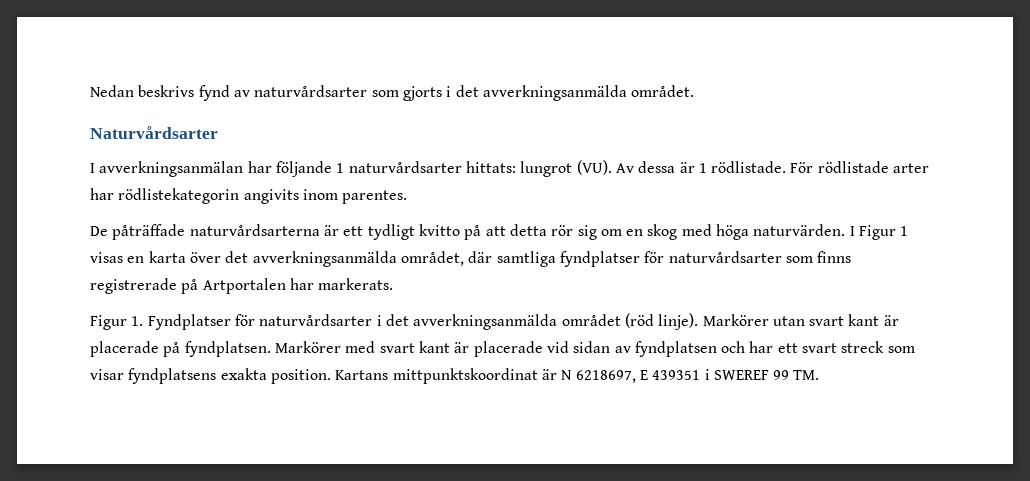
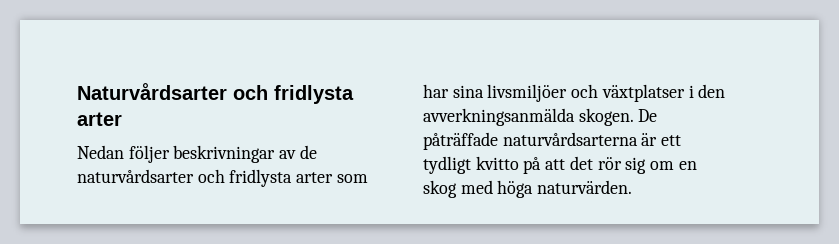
- Nedan beskrivs fynd av naturvårdsarter som gjorts i det avverkningsanmälda området.
- Naturvårdsarter
- I avverkningsanmälan har följande 1 naturvårdsarter hittats: lungrot (VU). Av dessa är 1 rödlistade. För rödlistade arter har rödlistekategorin angivits inom parentes.
- De påträffade naturvårdsarterna är ett tydligt kvitto på att detta rör sig om en skog med höga naturvärden. I Figur 1 visas en karta över det avverkningsanmälda området, där samtliga fyndplatser för naturvårdsarter som finns registrerade på Artportalen har markerats.
- Figur 1. Fyndplatser för naturvårdsarter i det avverkningsanmälda området (röd linje). Markörer utan svart kant är placerade på fyndplatsen. Markörer med svart kant är placerade vid sidan av fyndplatsen och har ett svart streck som visar fyndplatsens exakta position. Kartans mittpunktskoordinat är N 6218697, E 439351 i SWEREF 99 TM.
+ Naturvårdsarter och fridlysta arter
+ Nedan följer beskrivningar av de naturvårdsarter och fridlysta arter som har sina livsmiljöer och växtplatser i den avverkningsanmälda skogen. De påträffade naturvårdsarterna är ett tydligt kvitto på att det rör sig om en skog med höga naturvärden.

